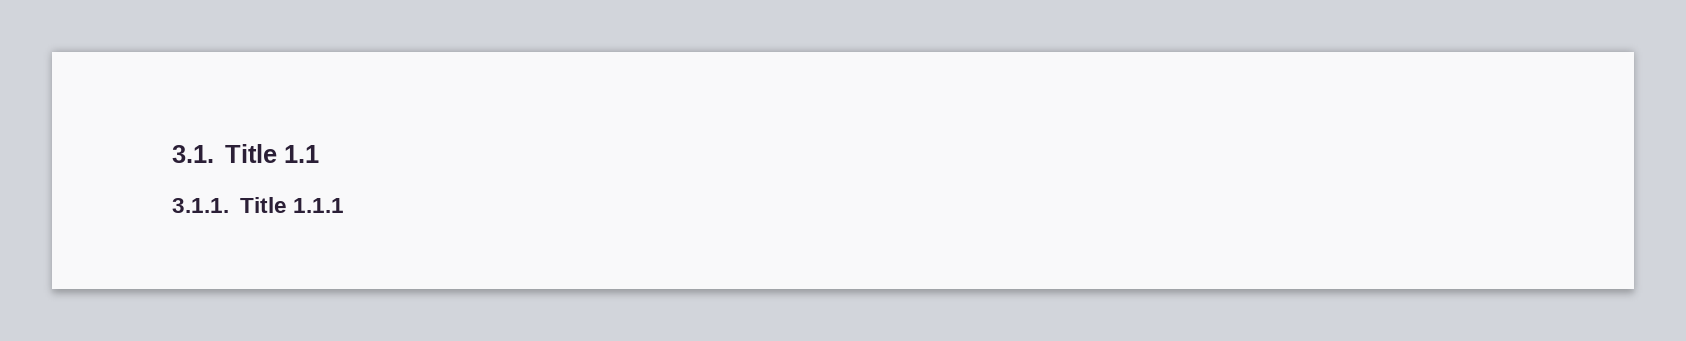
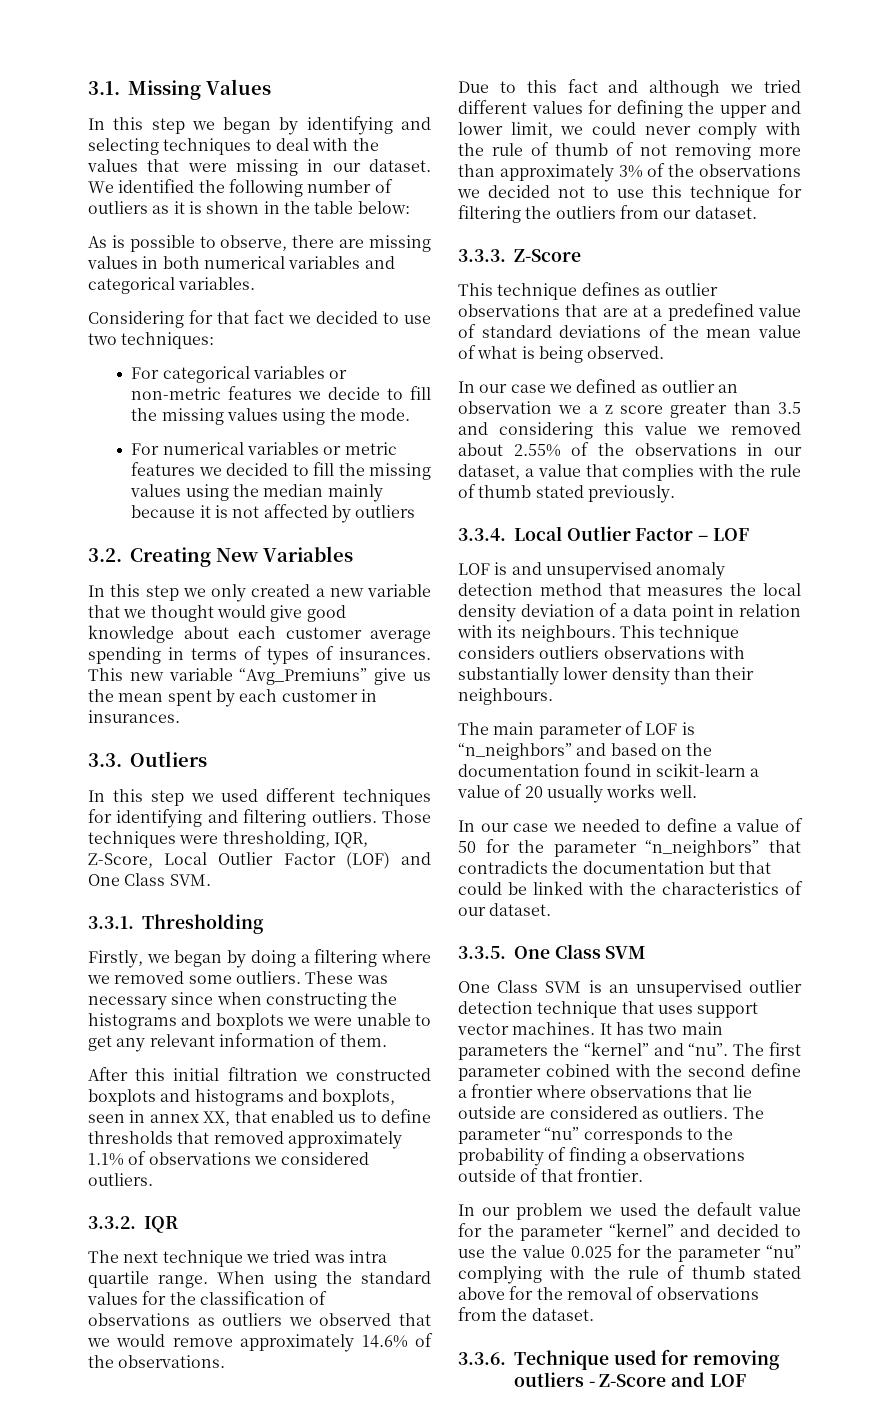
- 3.1. Title 1.1
- 3.1.1. Title 1.1.1
+ 3.1. Missing Values
+ In this step we began by identifying and selecting techniques to deal with the values that were missing in our dataset. We identified the following number of outliers as it is shown in the table below:
+ As is possible to observe, there are missing values in both numerical variables and categorical variables.
+ Considering for that fact we decided to use two techniques:
+ For categorical variables or non-metric features we decide to fill the missing values using the mode.
+ For numerical variables or metric features we decided to fill the missing values using the median mainly because it is not affected by outliers
+ 3.2. Creating New Variables
+ In this step we only created a new variable that we thought would give good knowledge about each customer average spending in terms of types of insurances. This new variable “Avg_Premiuns” give us the mean spent by each customer in insurances.
+ 3.3. Outliers
+ In this step we used different techniques for identifying and filtering outliers. Those techniques were thresholding, IQR, Z-Score, Local Outlier Factor (LOF) and One Class SVM.
+ 3.3.1. Thresholding
+ Firstly, we began by doing a filtering where we removed some outliers. These was necessary since when constructing the histograms and boxplots we were unable to get any relevant information of them.
+ After this initial filtration we constructed boxplots and histograms and boxplots, seen in annex XX, that enabled us to define thresholds that removed approximately 1.1% of observations we considered outliers.
+ 3.3.2. IQR
+ The next technique we tried was intra quartile range. When using the standard values for the classification of observations as outliers we observed that we would remove approximately 14.6% of the observations.
+ Due to this fact and although we tried different values for defining the upper and lower limit, we could never comply with the rule of thumb of not removing more than approximately 3% of the observations we decided not to use this technique for filtering the outliers from our dataset.
+ 3.3.3. Z-Score
+ This technique defines as outlier observations that are at a predefined value of standard deviations of the mean value of what is being observed.
+ In our case we defined as outlier an observation we a z score greater than 3.5 and considering this value we removed about 2.55% of the observations in our dataset, a value that complies with the rule of thumb stated previously.
+ 3.3.4. Local Outlier Factor – LOF
+ LOF is and unsupervised anomaly detection method that measures the local density deviation of a data point in relation with its neighbours. This technique considers outliers observations with substantially lower density than their neighbours.
+ The main parameter of LOF is “n_neighbors” and based on the documentation found in scikit-learn a value of 20 usually works well.
+ In our case we needed to define a value of 50 for the parameter “n_neighbors” that contradicts the documentation but that could be linked with the characteristics of our dataset.
+ 3.3.5. One Class SVM
+ One Class SVM is an unsupervised outlier detection technique that uses support vector machines. It has two main parameters the “kernel” and “nu”. The first parameter cobined with the second define a frontier where observations that lie outside are considered as outliers. The parameter “nu” corresponds to the probability of finding a observations outside of that frontier.
+ In our problem we used the default value for the parameter “kernel” and decided to use the value 0.025 for the parameter “nu” complying with the rule of thumb stated above for the removal of observations from the dataset.
+ 3.3.6. Technique used for removing outliers - Z-Score and LOF

